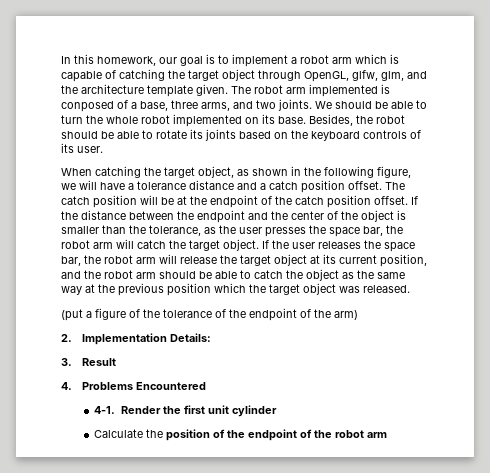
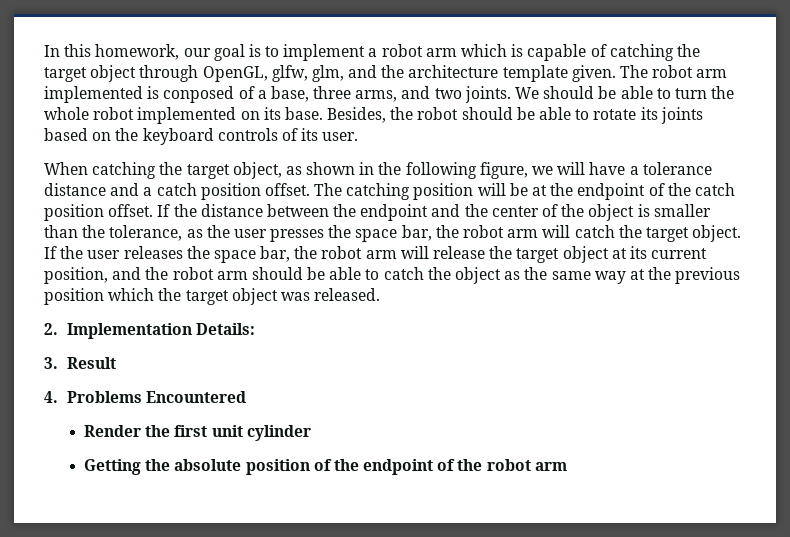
- The catch position will be at the endpoint of the catch position offset.
+ The catching position will be at the endpoint of the catch position offset.
- (put a figure of the tolerance of the endpoint of the arm)
- 4-1.
- Calculate the position of the endpoint of the robot arm
+ Getting the absolute position of the endpoint of the robot arm

